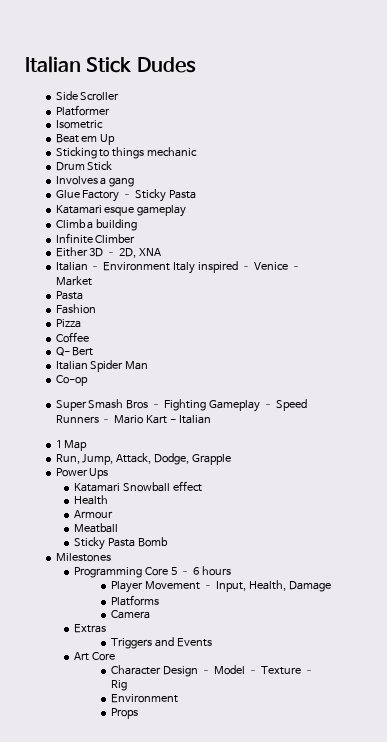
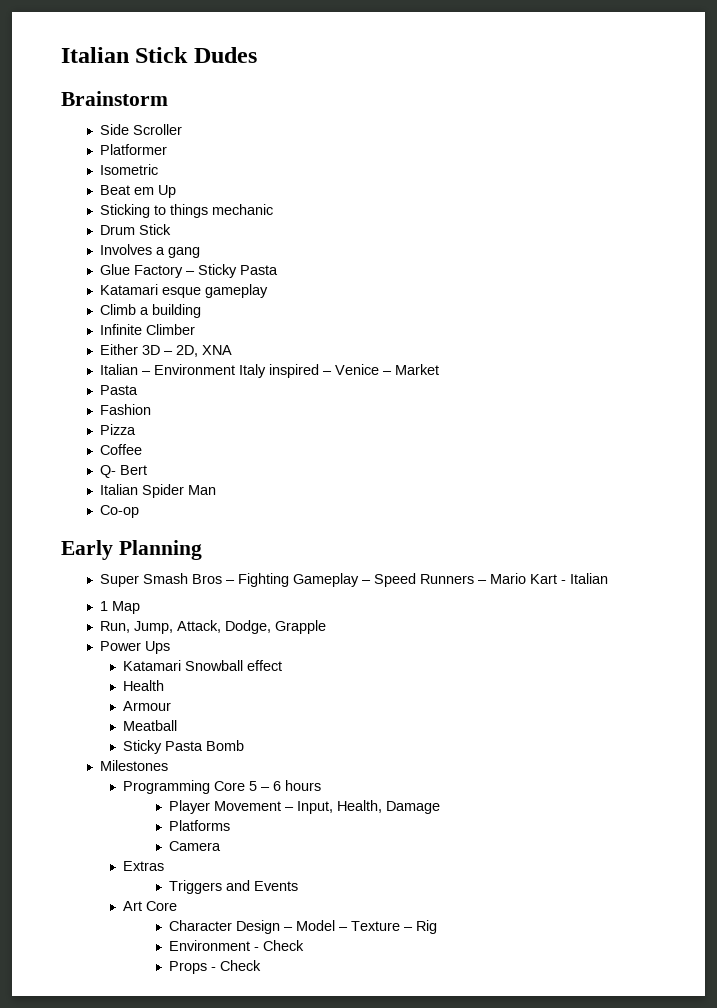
+ Brainstorm
+ Early Planning
  Character Design – Model – Texture – Rig
- Environment
+ Environment - Check
- Props
+ Props - Check

